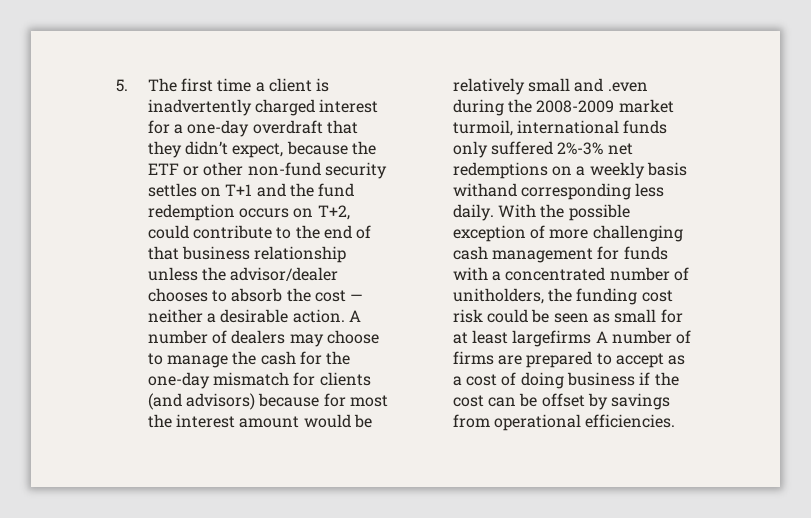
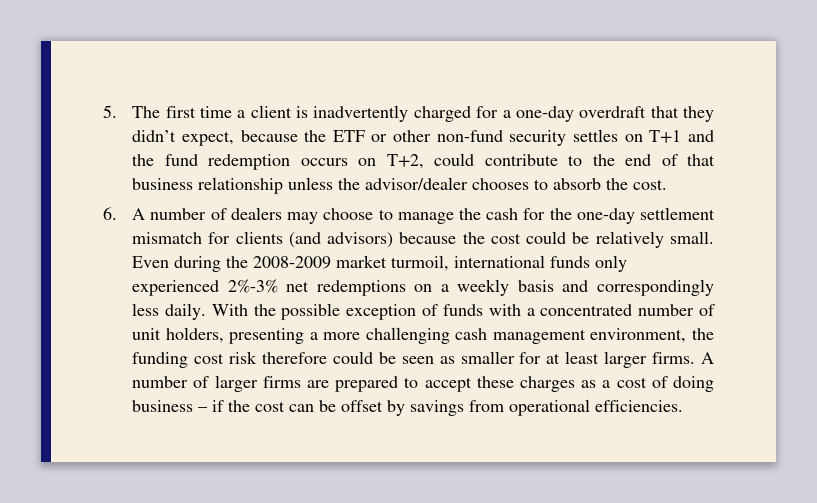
- 5. The first time a client is inadvertently charged interest for a one-day overdraft that they didn’t expect, because the ETF or other non-fund security settles on T+1 and the fund redemption occurs on T+2, could contribute to the end of that business relationship unless the advisor/dealer chooses to absorb the cost — neither a desirable action. A number of dealers may choose to manage the cash for the one-day mismatch for clients (and advisors) because for most the interest amount would be relatively small and .even during the 2008-2009 market turmoil, international funds only suffered 2%-3% net redemptions on a weekly basis withand corresponding less daily.
+ 5. The first time a client is inadvertently charged for a one-day overdraft that they didn’t expect, because the ETF or other non-fund security settles on T+1 and the fund redemption occurs on T+2, could contribute to the end of that business relationship unless the advisor/dealer chooses to absorb the cost.
+ 6. A number of dealers may choose to manage the cash for the one-day settlement mismatch for clients (and advisors) because the cost could be relatively small. Even during the 2008-2009 market turmoil, international funds only experienced 2%-3% net redemptions on a weekly basis and correspondingly less daily.
- With the possible exception of more challenging cash management for funds with a concentrated number of unitholders, the funding cost risk could be seen as small for at least largefirms A number of firms are prepared to accept as a cost of doing business if the cost can be offset by savings from operational efficiencies.
+ With the possible exception of funds with a concentrated number of unit holders, presenting a more challenging cash management environment, the funding cost risk therefore could be seen as smaller for at least larger firms. A number of larger firms are prepared to accept these charges as a cost of doing business – if the cost can be offset by savings from operational efficiencies.

